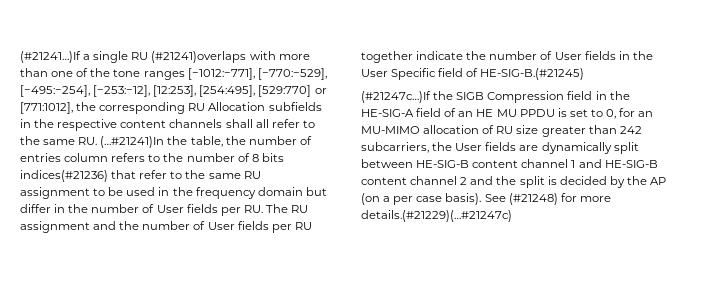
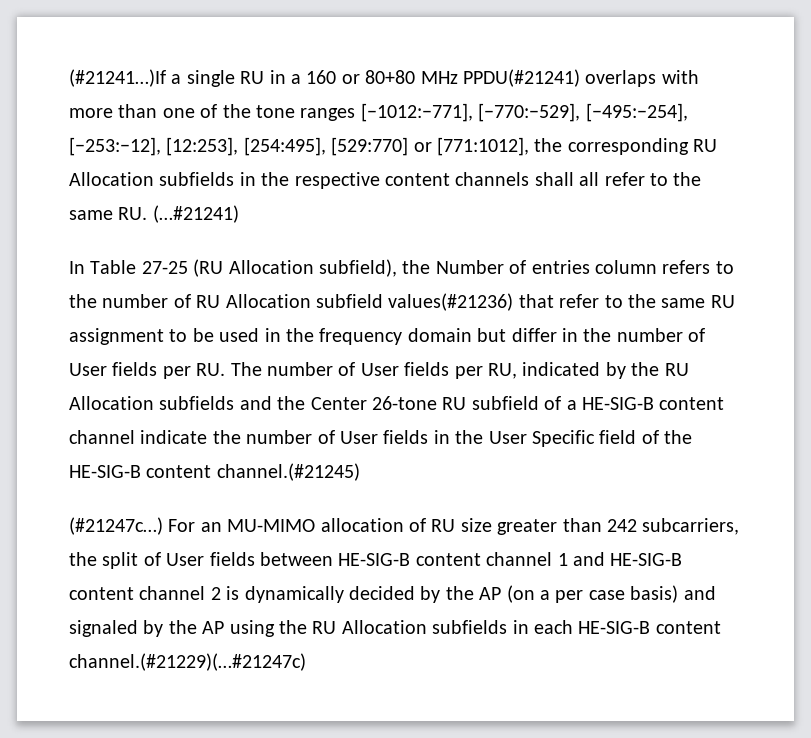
- (#21241…)If a single RU (#21241)overlaps with more than one of the tone ranges [−1012:−771], [−770:−529], [−495:−254], [−253:−12], [12:253], [254:495], [529:770] or [771:1012], the corresponding RU Allocation subfields in the respective content channels shall all refer to the same RU. (…#21241)In the table, the number of entries column refers to the number of 8 bits indices(#21236) that refer to the same RU assignment to be used in the frequency domain but differ in the number of User fields per RU. The RU assignment and the number of User fields per RU together indicate the number of User fields in the User Specific field of HE-SIG-B.(#21245)
- (#21247c…)If the SIGB Compression field in the HE-SIG-A field of an HE MU PPDU is set to 0, for an MU-MIMO allocation of RU size greater than 242 subcarriers, the User fields are dynamically split between HE-SIG-B content channel 1 and HE-SIG-B content channel 2 and the split is decided by the AP (on a per case basis). See (#21248) for more details.(#21229)(…#21247c)
+ (#21241…)If a single RU in a 160 or 80+80 MHz PPDU(#21241) overlaps with more than one of the tone ranges [−1012:−771], [−770:−529], [−495:−254], [−253:−12], [12:253], [254:495], [529:770] or [771:1012], the corresponding RU Allocation subfields in the respective content channels shall all refer to the same RU. (…#21241)
+ In Table 27-25 (RU Allocation subfield), the Number of entries column refers to the number of RU Allocation subfield values(#21236) that refer to the same RU assignment to be used in the frequency domain but differ in the number of User fields per RU. The number of User fields per RU, indicated by the RU Allocation subfields and the Center 26-tone RU subfield of a HE-SIG-B content channel indicate the number of User fields in the User Specific field of the HE-SIG-B content channel.(#21245)
+ (#21247c…) For an MU-MIMO allocation of RU size greater than 242 subcarriers, the split of User fields between HE-SIG-B content channel 1 and HE-SIG-B content channel 2 is dynamically decided by the AP (on a per case basis) and signaled by the AP using the RU Allocation subfields in each HE-SIG-B content channel.(#21229)(…#21247c)

